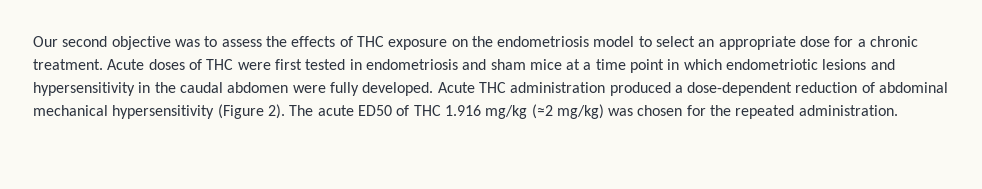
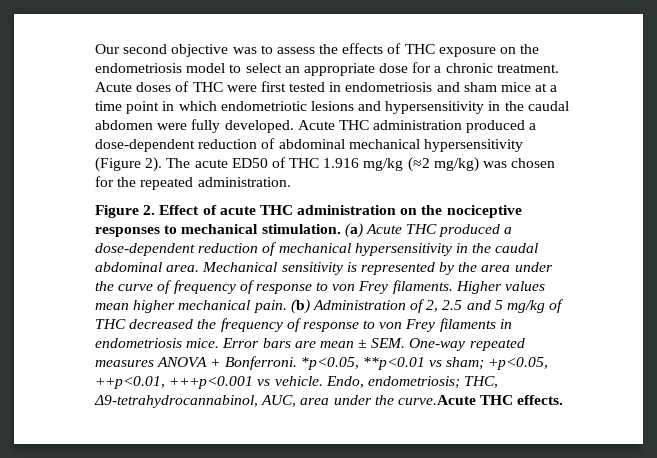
+ Figure 2. Effect of acute THC administration on the nociceptive responses to mechanical stimulation. (a) Acute THC produced a dose-dependent reduction of mechanical hypersensitivity in the caudal abdominal area. Mechanical sensitivity is represented by the area under the curve of frequency of response to von Frey filaments. Higher values mean higher mechanical pain. (b) Administration of 2, 2.5 and 5 mg/kg of THC decreased the frequency of response to von Frey filaments in endometriosis mice. Error bars are mean ± SEM. One-way repeated measures ANOVA + Bonferroni. *p<0.05, **p<0.01 vs sham; +p<0.05, ++p<0.01, +++p<0.001 vs vehicle. Endo, endometriosis; THC, Δ9-tetrahydrocannabinol, AUC, area under the curve.Acute THC effects.

